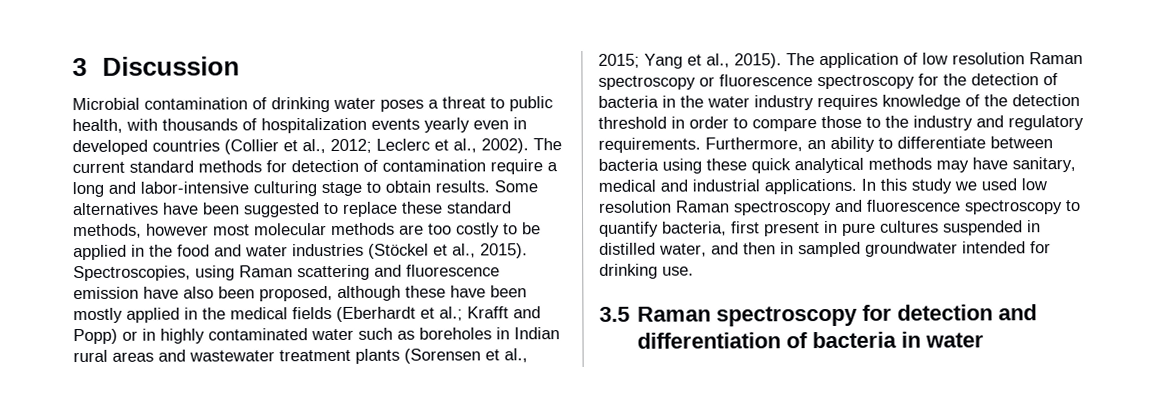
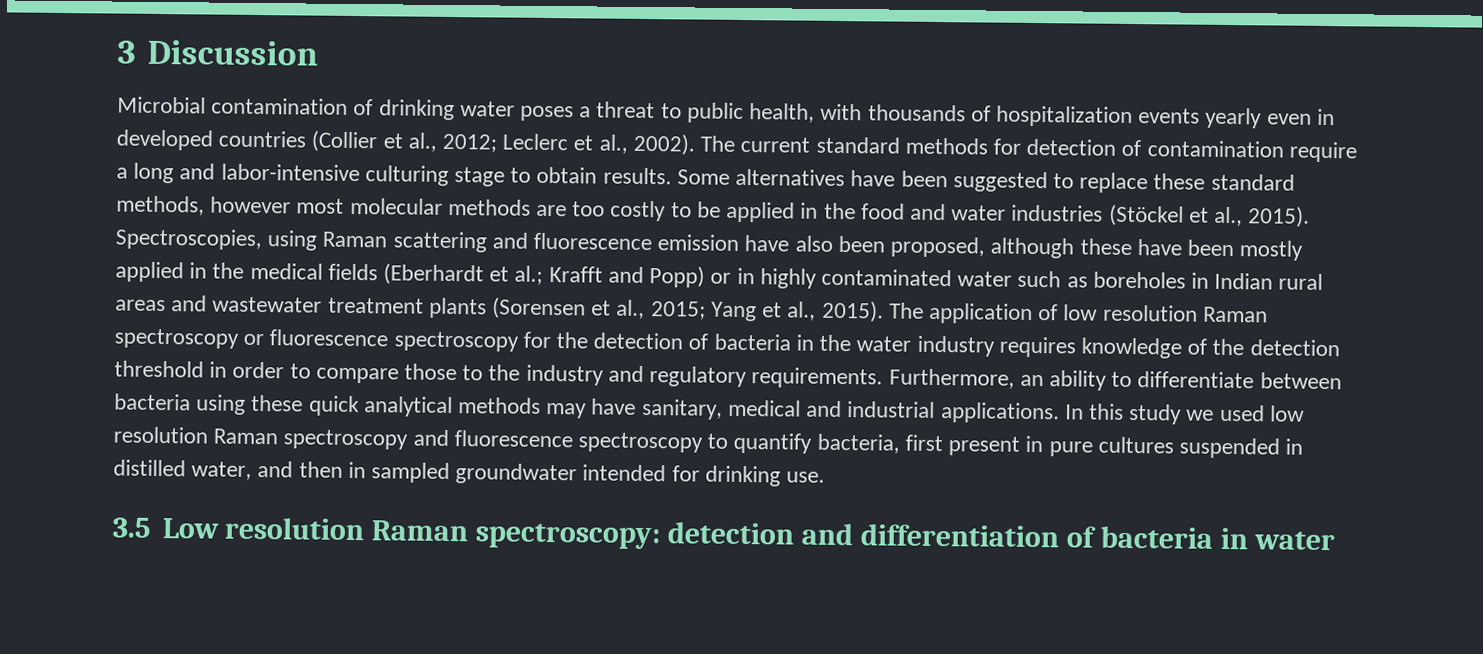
- 3.5 Raman spectroscopy for detection and differentiation of bacteria in water
+ 3.5 Low resolution Raman spectroscopy: detection and differentiation of bacteria in water

